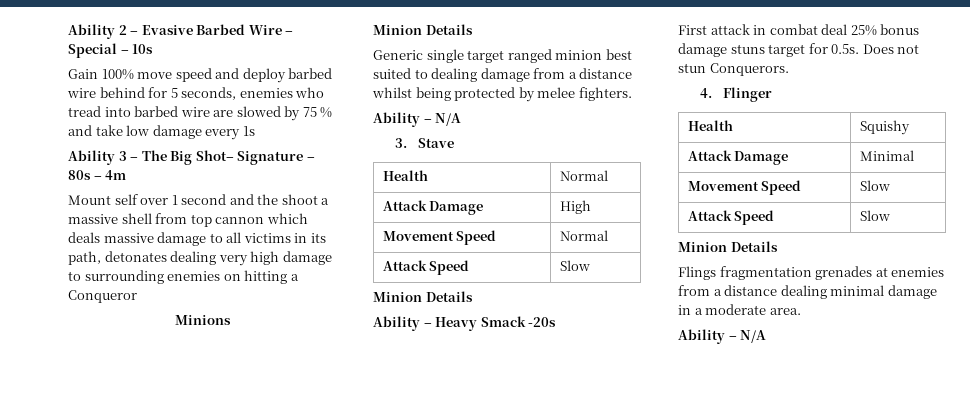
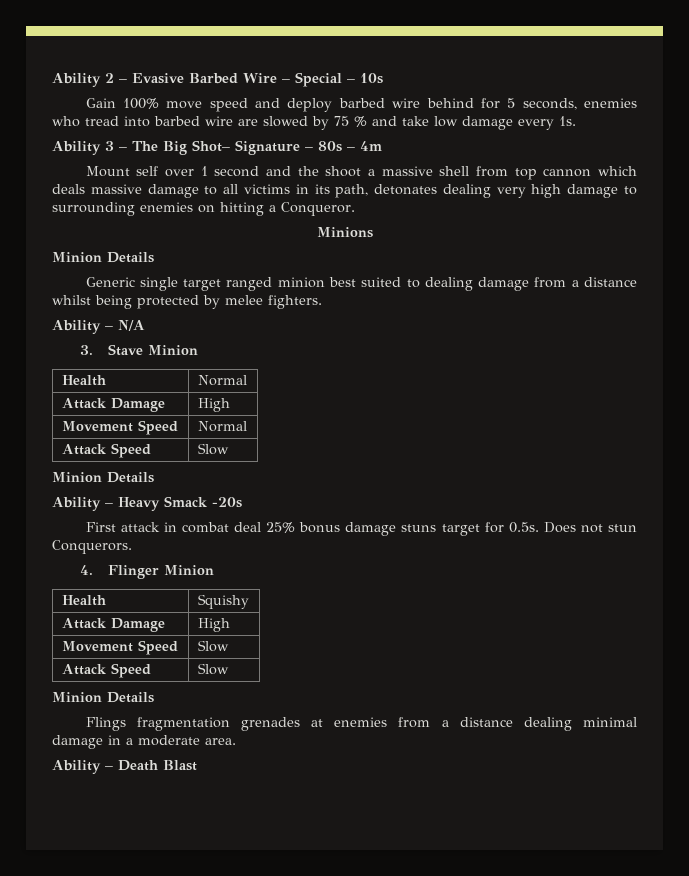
- Gain 100% move speed and deploy barbed wire behind for 5 seconds, enemies who tread into barbed wire are slowed by 75 % and take low damage every 1s
+ Gain 100% move speed and deploy barbed wire behind for 5 seconds, enemies who tread into barbed wire are slowed by 75 % and take low damage every 1s.
- Mount self over 1 second and the shoot a massive shell from top cannon which deals massive damage to all victims in its path, detonates dealing very high damage to surrounding enemies on hitting a Conqueror
+ Mount self over 1 second and the shoot a massive shell from top cannon which deals massive damage to all victims in its path, detonates dealing very high damage to surrounding enemies on hitting a Conqueror.
- 3. Stave
+ 3. Stave Minion
- 4. Flinger
+ 4. Flinger Minion
  Health | Squishy
- Attack Damage | Minimal
+ Attack Damage | High
  Flings fragmentation grenades at enemies from a distance dealing minimal damage in a moderate area.
- Ability – N/A
+ Ability – Death Blast

